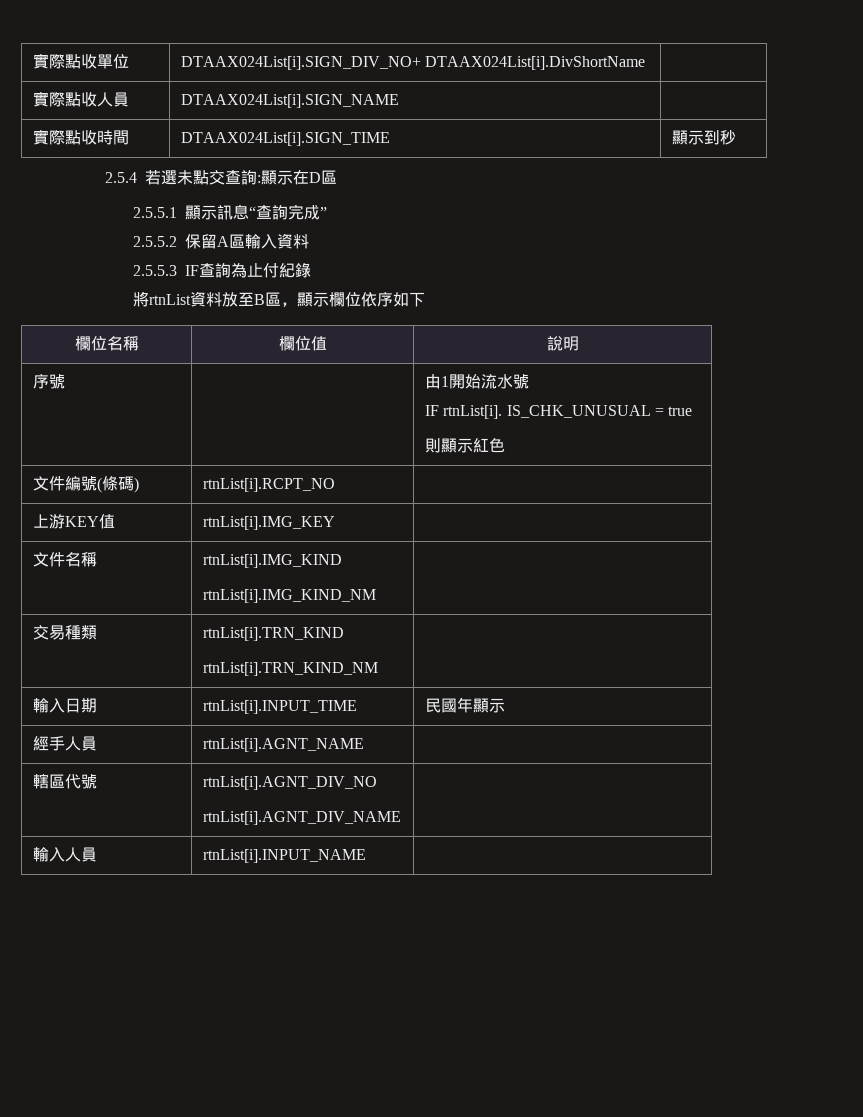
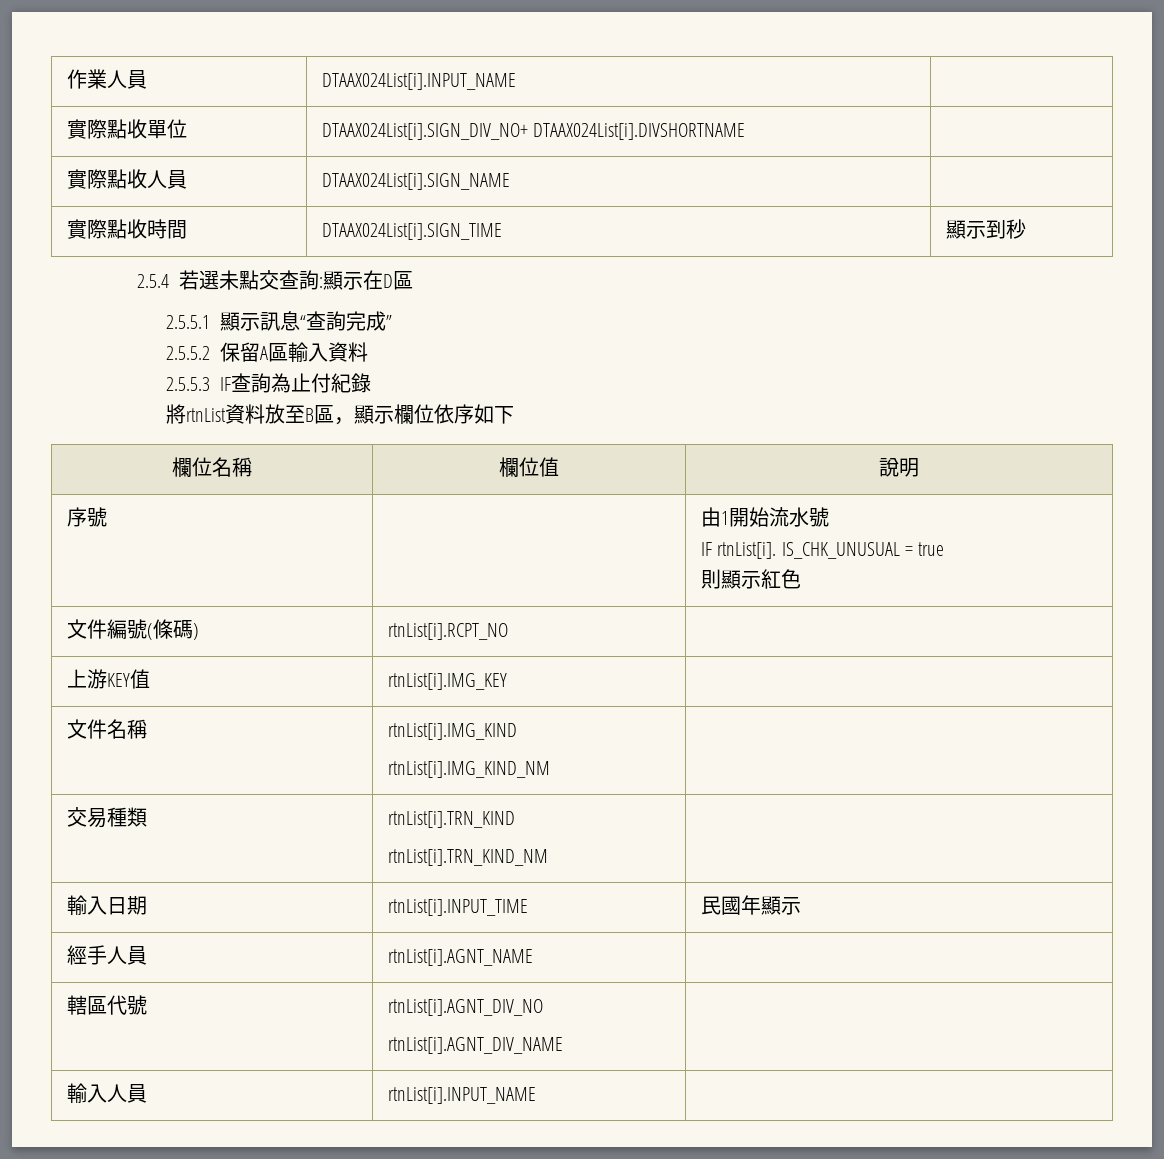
+ 作業人員 | DTAAX024List[i].INPUT_NAME |
- 實際點收單位 | DTAAX024List[i].SIGN_DIV_NO+ DTAAX024List[i].DivShortName |
+ 實際點收單位 | DTAAX024List[i].SIGN_DIV_NO+ DTAAX024List[i].DIVSHORTNAME |

